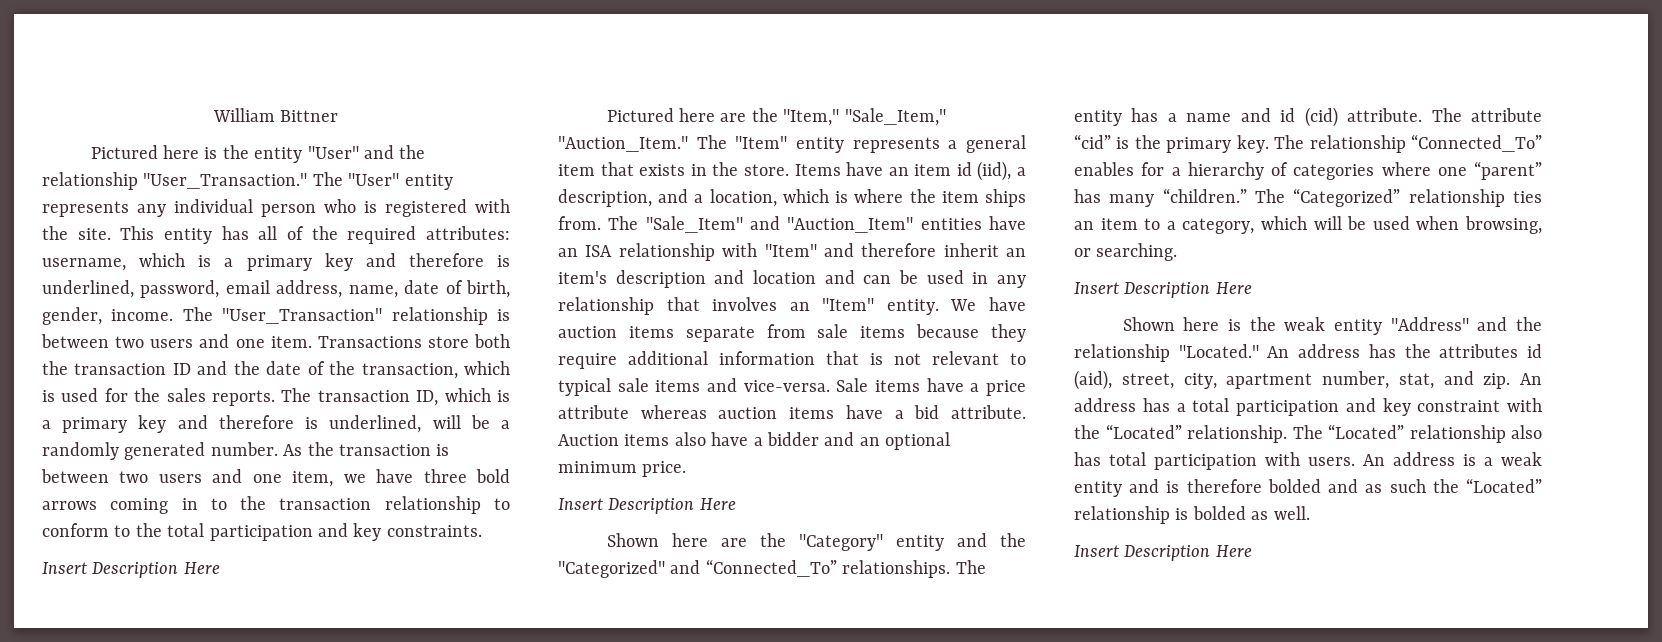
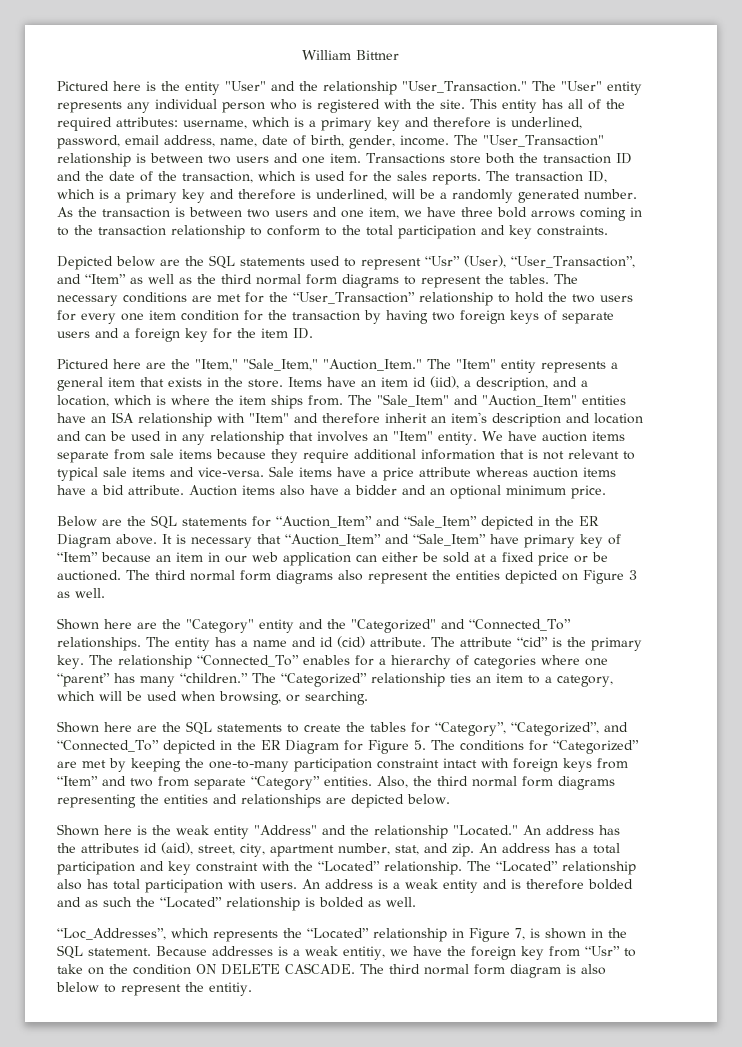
  As the transaction is between two users and one item, we have three bold arrows coming in to the transaction relationship to conform to the total participation and key constraints.
- Insert Description Here
+ Depicted below are the SQL statements used to represent “Usr” (User), “User_Transaction”, and “Item” as well as the third normal form diagrams to represent the tables. The necessary conditions are met for the “User_Transaction” relationship to hold the two users for every one item condition for the transaction by having two foreign keys of separate users and a foreign key for the item ID.
  Auction items also have a bidder and an optional minimum price.
- Insert Description Here
+ Below are the SQL statements for “Auction_Item” and “Sale_Item” depicted in the ER Diagram above. It is necessary that “Auction_Item” and “Sale_Item” have primary key of “Item” because an item in our web application can either be sold at a fixed price or be auctioned. The third normal form diagrams also represent the entities depicted on Figure 3 as well.
  The “Categorized” relationship ties an item to a category, which will be used when browsing, or searching.
- Insert Description Here
+ Shown here are the SQL statements to create the tables for “Category”, “Categorized”, and “Connected_To” depicted in the ER Diagram for Figure 5. The conditions for “Categorized” are met by keeping the one-to-many participation constraint intact with foreign keys from “Item” and two from separate “Category” entities. Also, the third normal form diagrams representing the entities and relationships are depicted below.
  An address is a weak entity and is therefore bolded and as such the “Located” relationship is bolded as well.
- Insert Description Here
+ “Loc_Addresses”, which represents the “Located” relationship in Figure 7, is shown in the SQL statement. Because addresses is a weak entitiy, we have the foreign key from “Usr” to take on the condition ON DELETE CASCADE. The third normal form diagram is also blelow to represent the entitiy.

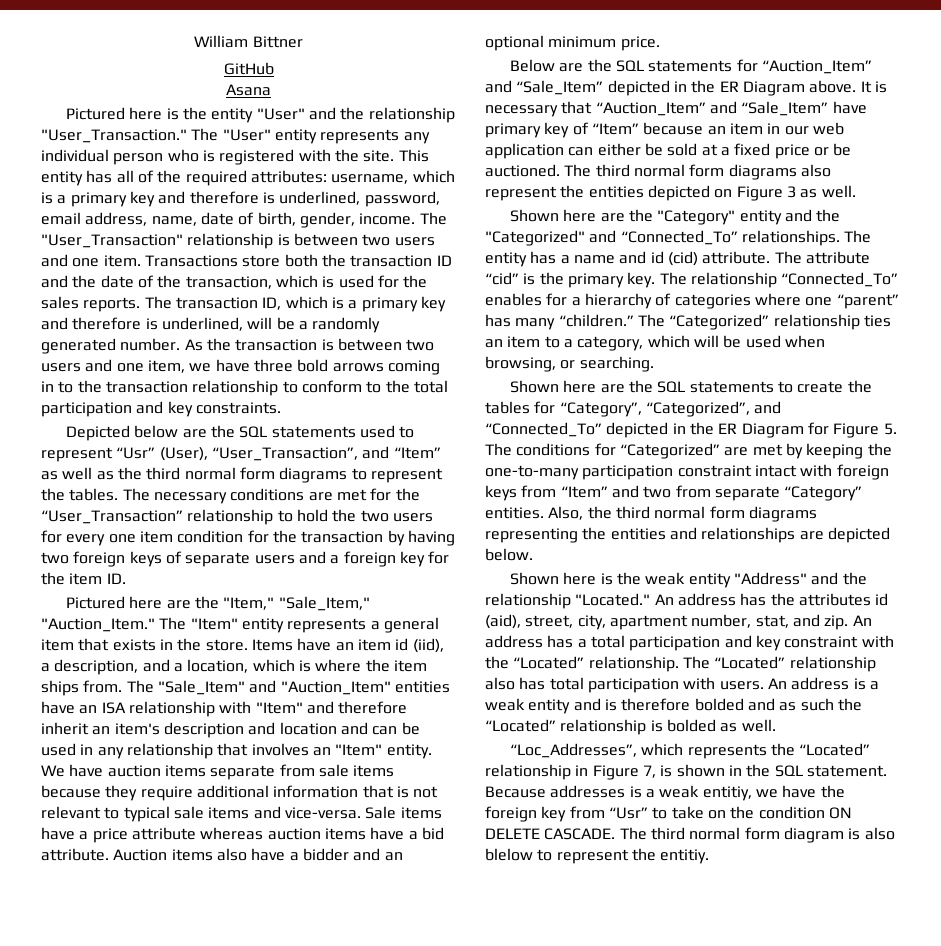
+ GitHub
+ Asana

